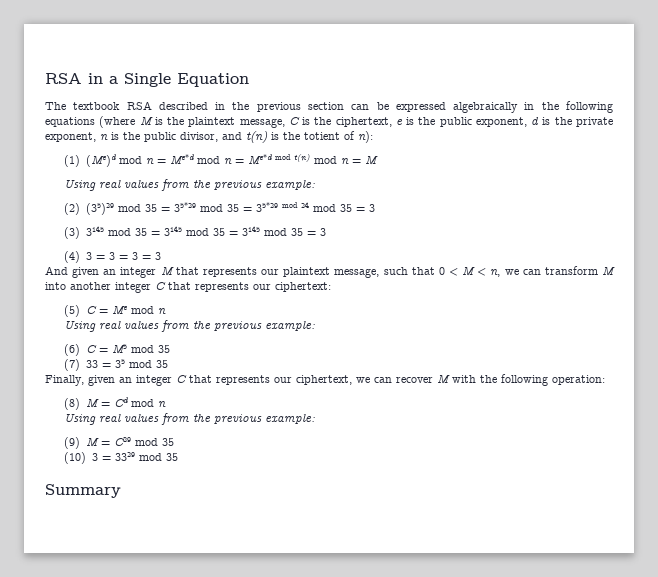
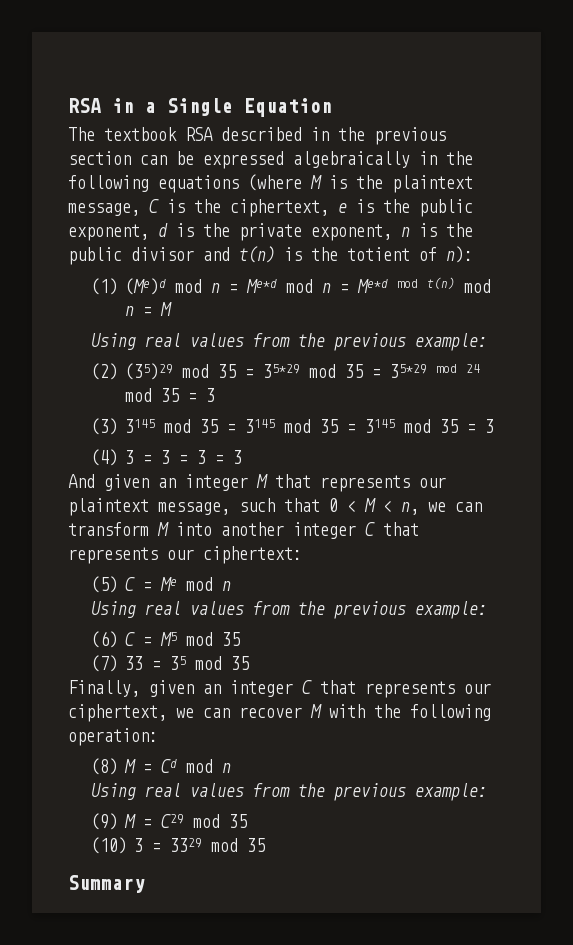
- The textbook RSA described in the previous section can be expressed algebraically in the following equations (where M is the plaintext message, C is the ciphertext, e is the public exponent, d is the private exponent, n is the public divisor, and t(n) is the totient of n):
+ The textbook RSA described in the previous section can be expressed algebraically in the following equations (where M is the plaintext message, C is the ciphertext, e is the public exponent, d is the private exponent, n is the public divisor and t(n) is the totient of n):

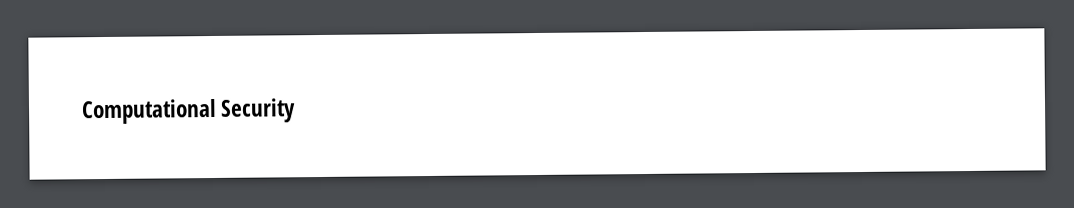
- RSA in a Single Equation
- The textbook RSA described in the previous section can be expressed algebraically in the following equations (where M is the plaintext message, C is the ciphertext, e is the public exponent, d is the private exponent, n is the public divisor and t(n) is the totient of n):
- (1) (Me)d mod n = Me*d mod n = Me*d mod t(n) mod n = M
- Using real values from the previous example:
- (2) (35)29 mod 35 = 35*29 mod 35 = 35*29 mod 24 mod 35 = 3
- (3) 3145 mod 35 = 3145 mod 35 = 3145 mod 35 = 3
- (4) 3 = 3 = 3 = 3
- And given an integer M that represents our plaintext message, such that 0 < M < n, we can transform M into another integer C that represents our ciphertext:
- (5) C = Me mod n
- Using real values from the previous example:
- (6) C = M5 mod 35
- (7) 33 = 35 mod 35
- Finally, given an integer C that represents our ciphertext, we can recover M with the following operation:
- (8) M = Cd mod n
- Using real values from the previous example:
- (9) M = C29 mod 35
- (10) 3 = 3329 mod 35
- Summary
+ Computational Security

